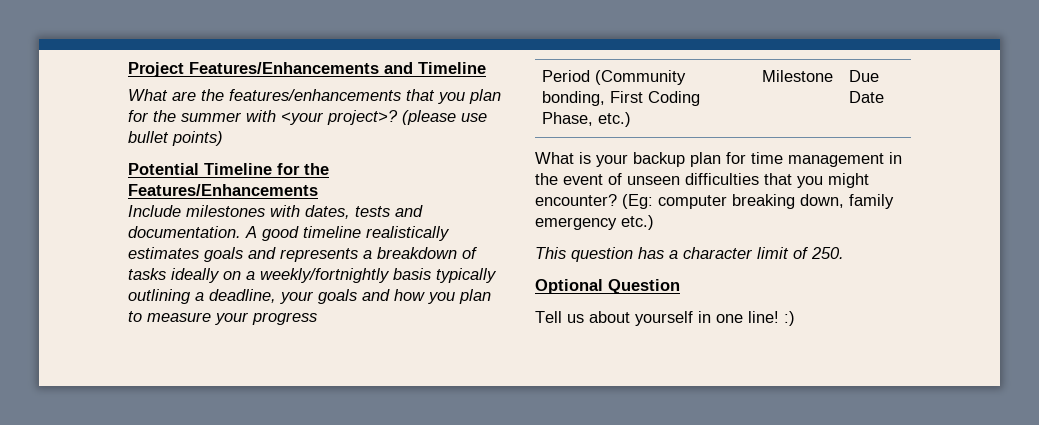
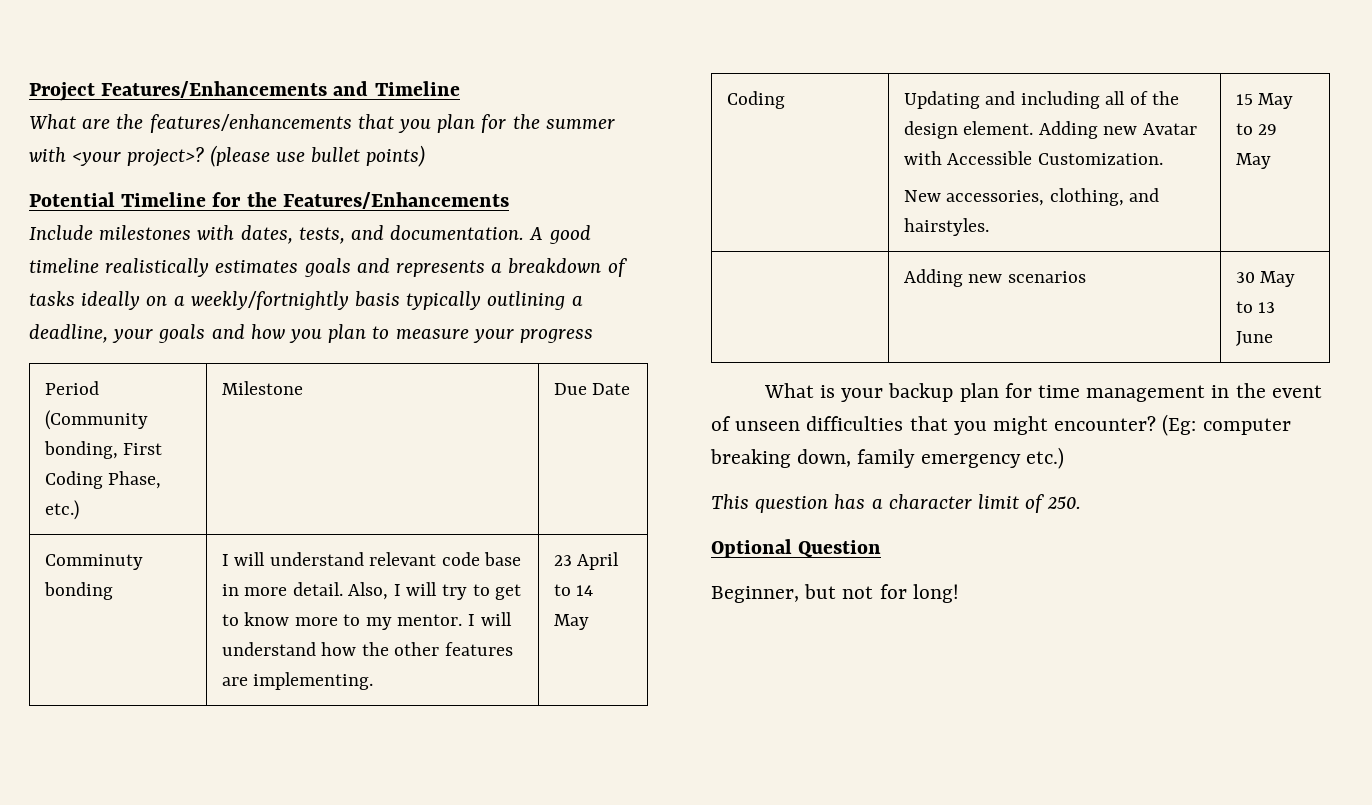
- Include milestones with dates, tests and documentation.
+ Include milestones with dates, tests, and documentation.
+ Comminuty bonding | I will understand relevant code base in more detail. Also, I will try to get to know more to my mentor. I will understand how the other features are implementing. | 23 April to 14 May
+ Coding | Updating and including all of the design element. Adding new Avatar with Accessible Customization.
+ New accessories, clothing, and hairstyles. | 15 May to 29 May
+ | Adding new scenarios | 30 May to 13 June
- Tell us about yourself in one line! :)
+ Beginner, but not for long!

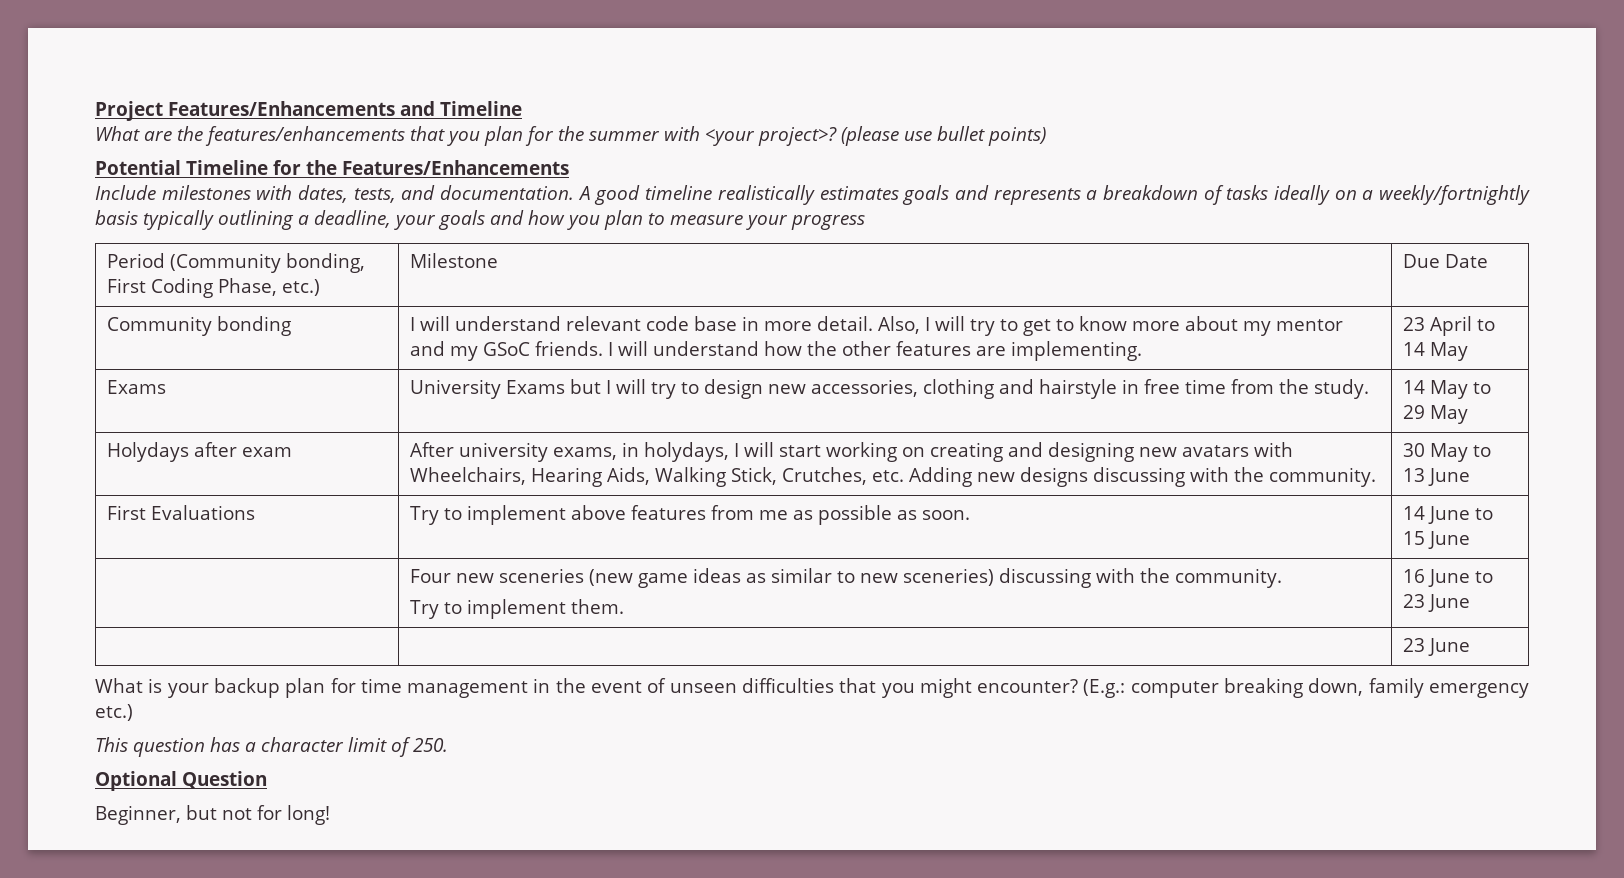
- Comminuty bonding
+ Community bonding
- Also, I will try to get to know more to my mentor.
+ Also, I will try to get to know more about my mentor and my GSoC friends.
- Coding | Updating and including all of the design element. Adding new Avatar with Accessible Customization.
- New accessories, clothing, and hairstyles. | 15 May to 29 May
- | Adding new scenarios | 30 May to 13 June
+ Exams | University Exams but I will try to design new accessories, clothing and hairstyle in free time from the study. | 14 May to 29 May
+ Holydays after exam | After university exams, in holydays, I will start working on creating and designing new avatars with Wheelchairs, Hearing Aids, Walking Stick, Crutches, etc. Adding new designs discussing with the community. | 30 May to 13 June
+ First Evaluations | Try to implement above features from me as possible as soon. | 14 June to 15 June
+ | Four new sceneries (new game ideas as similar to new sceneries) discussing with the community.
+ Try to implement them. | 16 June to 23 June
+ | | 23 June
- (Eg: computer breaking down, family emergency etc.)
+ (E.g.: computer breaking down, family emergency etc.)

